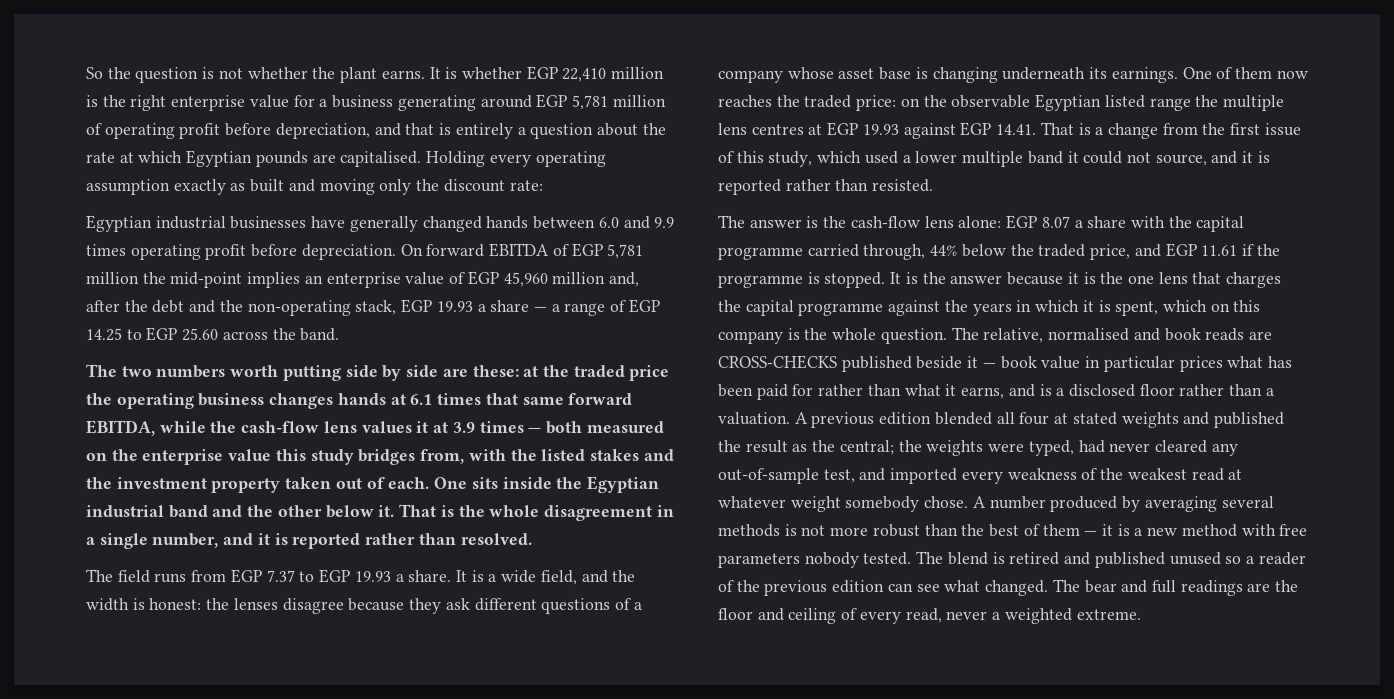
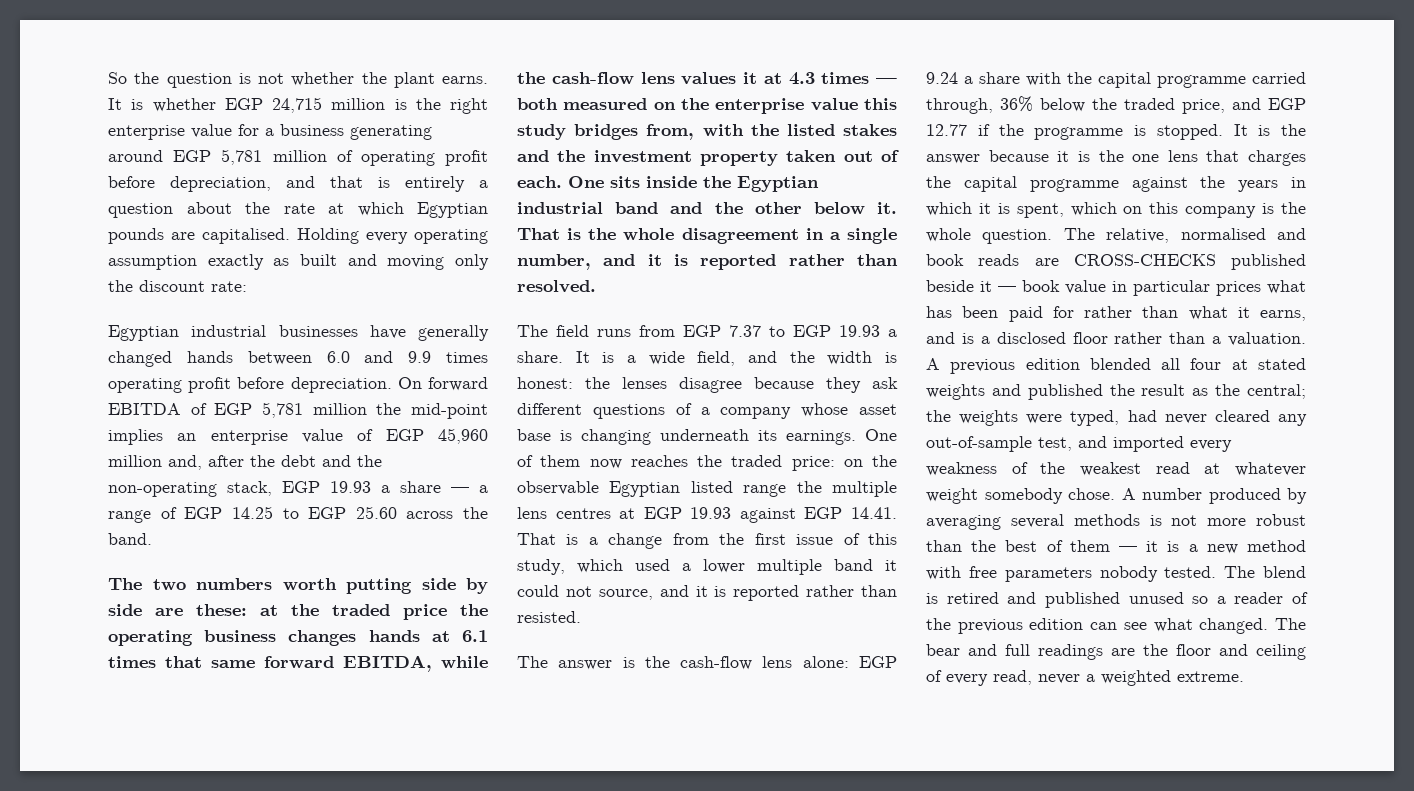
- It is whether EGP 22,410 million is the right enterprise value for a business generating around EGP 5,781 million of operating profit before depreciation, and that is entirely a question about the rate at which Egyptian pounds are capitalised.
+ It is whether EGP 24,715 million is the right enterprise value for a business generating around EGP 5,781 million of operating profit before depreciation, and that is entirely a question about the rate at which Egyptian pounds are capitalised.
- The two numbers worth putting side by side are these: at the traded price the operating business changes hands at 6.1 times that same forward EBITDA, while the cash-flow lens values it at 3.9 times — both measured on the enterprise value this study bridges from, with the listed stakes and the investment property taken out of each.
+ The two numbers worth putting side by side are these: at the traded price the operating business changes hands at 6.1 times that same forward EBITDA, while the cash-flow lens values it at 4.3 times — both measured on the enterprise value this study bridges from, with the listed stakes and the investment property taken out of each.
- The answer is the cash-flow lens alone: EGP 8.07 a share with the capital programme carried through, 44% below the traded price, and EGP 11.61 if the programme is stopped.
+ The answer is the cash-flow lens alone: EGP 9.24 a share with the capital programme carried through, 36% below the traded price, and EGP 12.77 if the programme is stopped.

